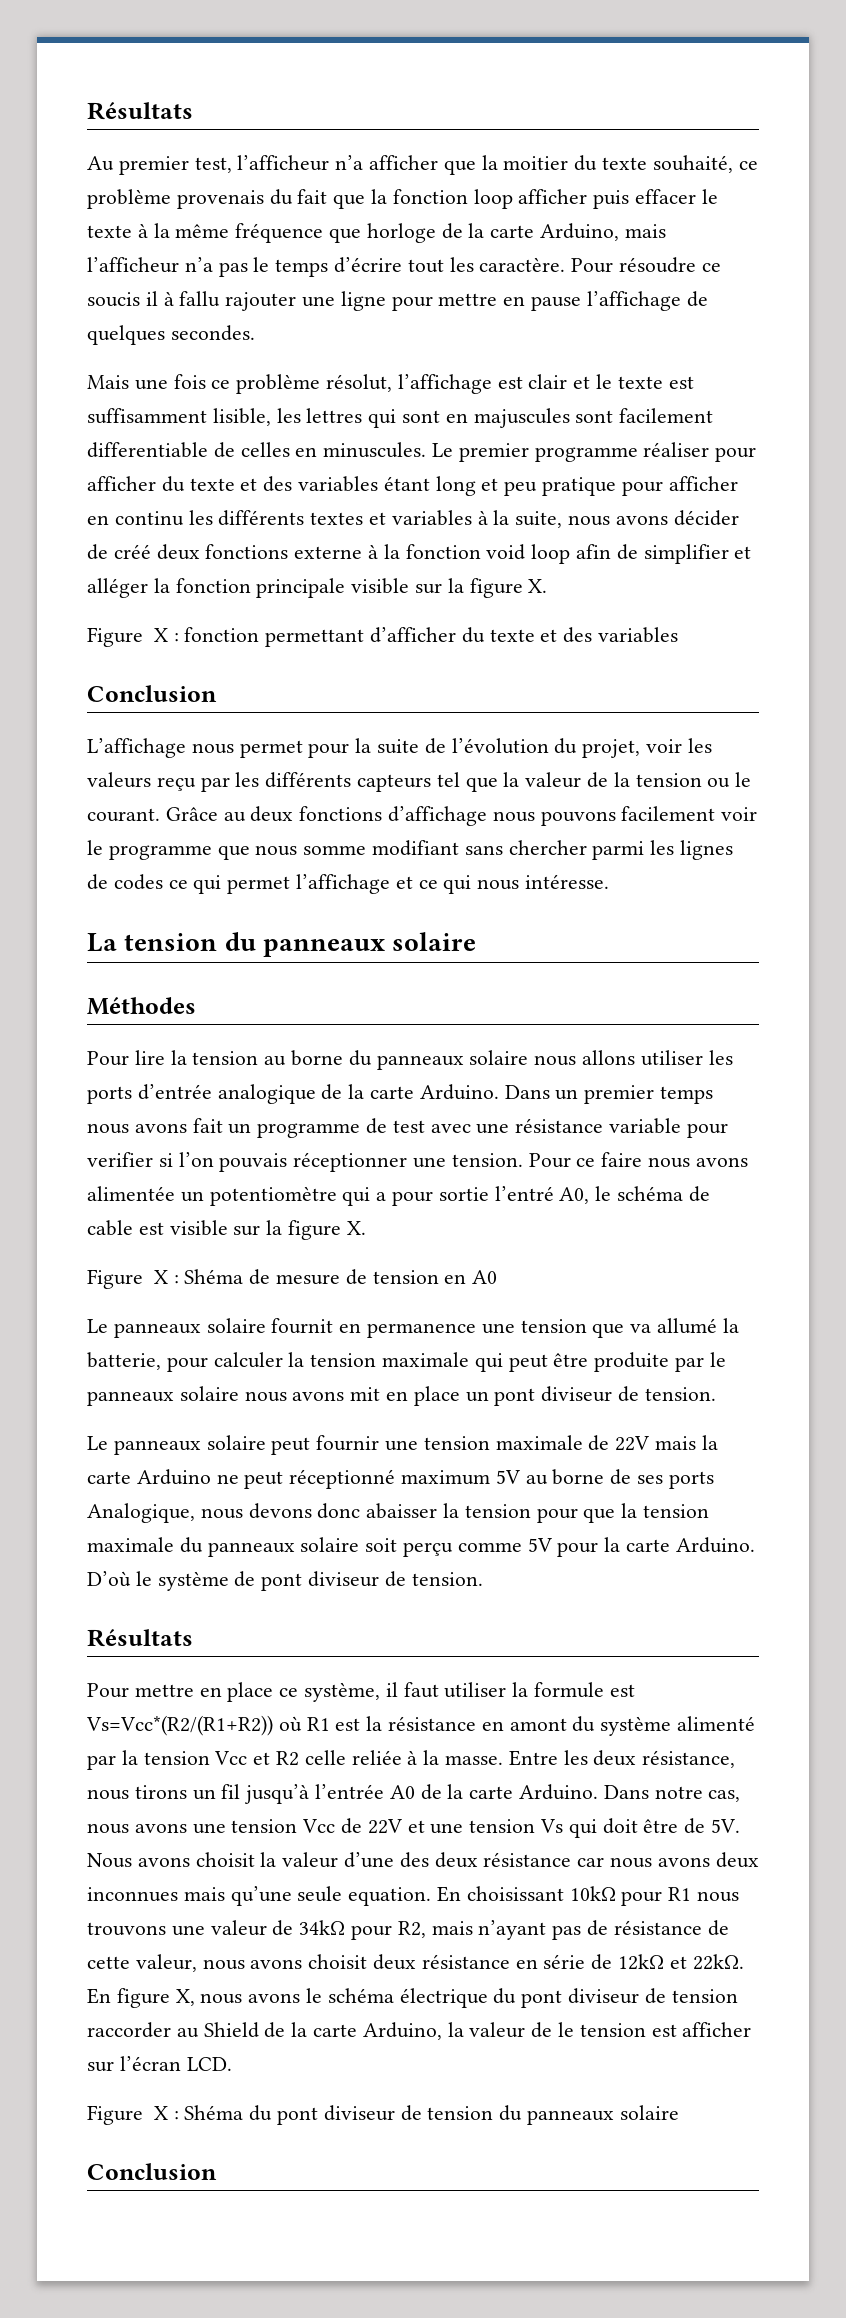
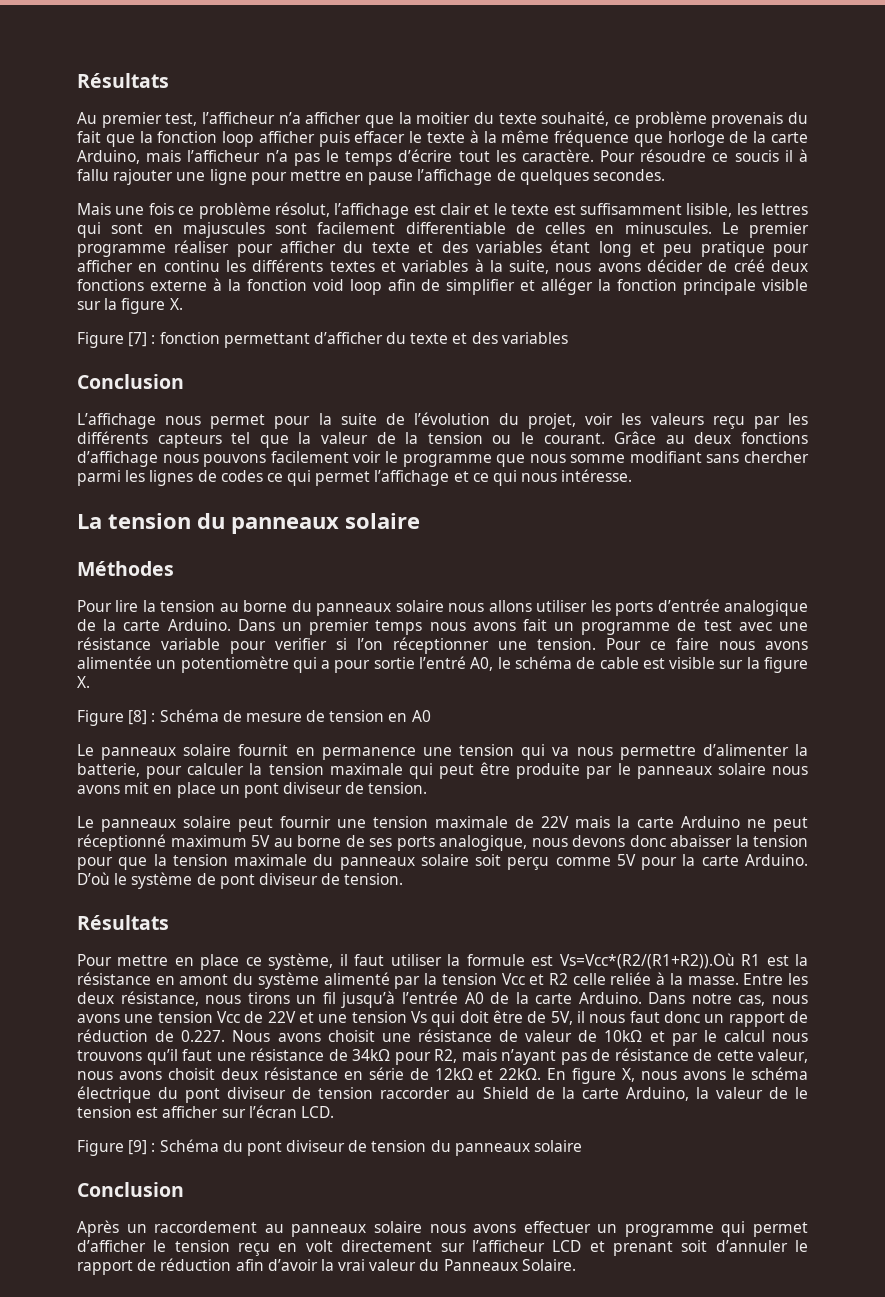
- Figure X : fonction permettant d’afficher du texte et des variables
+ Figure [7] : fonction permettant d’afficher du texte et des variables
- Dans un premier temps nous avons fait un programme de test avec une résistance variable pour verifier si l’on pouvais réceptionner une tension.
+ Dans un premier temps nous avons fait un programme de test avec une résistance variable pour verifier si l’on réceptionner une tension.
- Figure X : Shéma de mesure de tension en A0
+ Figure [8] : Schéma de mesure de tension en A0
- Le panneaux solaire fournit en permanence une tension que va allumé la batterie, pour calculer la tension maximale qui peut être produite par le panneaux solaire nous avons mit en place un pont diviseur de tension.
+ Le panneaux solaire fournit en permanence une tension qui va nous permettre d’alimenter la batterie, pour calculer la tension maximale qui peut être produite par le panneaux solaire nous avons mit en place un pont diviseur de tension.
- Le panneaux solaire peut fournir une tension maximale de 22V mais la carte Arduino ne peut réceptionné maximum 5V au borne de ses ports Analogique, nous devons donc abaisser la tension pour que la tension maximale du panneaux solaire soit perçu comme 5V pour la carte Arduino.
+ Le panneaux solaire peut fournir une tension maximale de 22V mais la carte Arduino ne peut réceptionné maximum 5V au borne de ses ports analogique, nous devons donc abaisser la tension pour que la tension maximale du panneaux solaire soit perçu comme 5V pour la carte Arduino.
- Pour mettre en place ce système, il faut utiliser la formule est Vs=Vcc*(R2/(R1+R2)) où R1 est la résistance en amont du système alimenté par la tension Vcc et R2 celle reliée à la masse.
+ Pour mettre en place ce système, il faut utiliser la formule est Vs=Vcc*(R2/(R1+R2)).Où R1 est la résistance en amont du système alimenté par la tension Vcc et R2 celle reliée à la masse.
- Dans notre cas, nous avons une tension Vcc de 22V et une tension Vs qui doit être de 5V. Nous avons choisit la valeur d’une des deux résistance car nous avons deux inconnues mais qu’une seule equation. En choisissant 10kΩ pour R1 nous trouvons une valeur de 34kΩ pour R2, mais n’ayant pas de résistance de cette valeur, nous avons choisit deux résistance en série de 12kΩ et 22kΩ.
+ Dans notre cas, nous avons une tension Vcc de 22V et une tension Vs qui doit être de 5V, il nous faut donc un rapport de réduction de 0.227. Nous avons choisit une résistance de valeur de 10kΩ et par le calcul nous trouvons qu’il faut une résistance de 34kΩ pour R2, mais n’ayant pas de résistance de cette valeur, nous avons choisit deux résistance en série de 12kΩ et 22kΩ.
- Figure X : Shéma du pont diviseur de tension du panneaux solaire
+ Figure [9] : Schéma du pont diviseur de tension du panneaux solaire
+ Après un raccordement au panneaux solaire nous avons effectuer un programme qui permet d’afficher le tension reçu en volt directement sur l’afficheur LCD et prenant soit d’annuler le rapport de réduction afin d’avoir la vrai valeur du Panneaux Solaire.

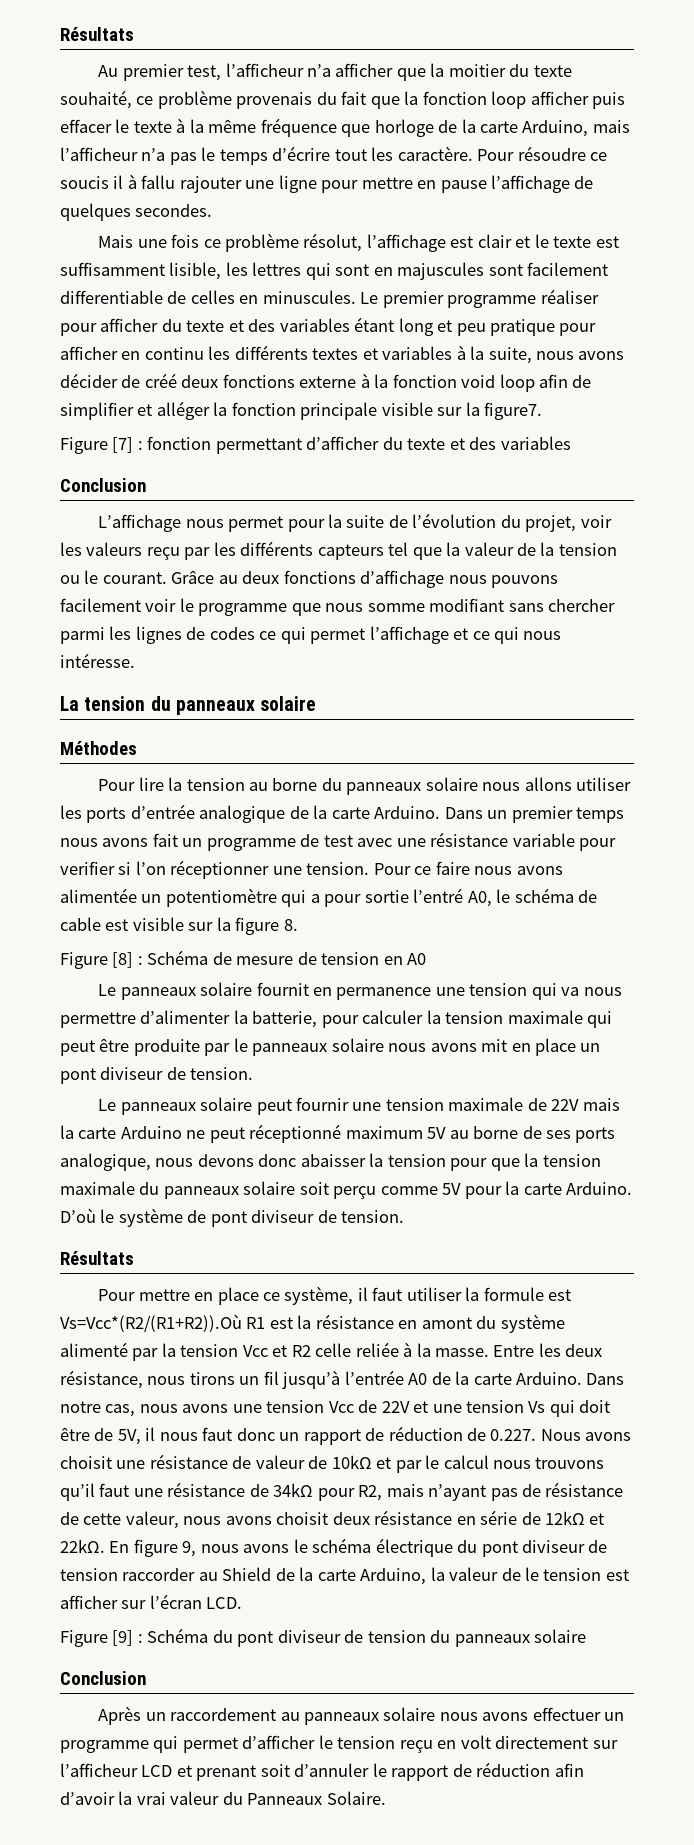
- Le premier programme réaliser pour afficher du texte et des variables étant long et peu pratique pour afficher en continu les différents textes et variables à la suite, nous avons décider de créé deux fonctions externe à la fonction void loop afin de simplifier et alléger la fonction principale visible sur la figure X.
+ Le premier programme réaliser pour afficher du texte et des variables étant long et peu pratique pour afficher en continu les différents textes et variables à la suite, nous avons décider de créé deux fonctions externe à la fonction void loop afin de simplifier et alléger la fonction principale visible sur la figure7.
- Pour ce faire nous avons alimentée un potentiomètre qui a pour sortie l’entré A0, le schéma de cable est visible sur la figure X.
+ Pour ce faire nous avons alimentée un potentiomètre qui a pour sortie l’entré A0, le schéma de cable est visible sur la figure 8.
- En figure X, nous avons le schéma électrique du pont diviseur de tension raccorder au Shield de la carte Arduino, la valeur de le tension est afficher sur l’écran LCD.
+ En figure 9, nous avons le schéma électrique du pont diviseur de tension raccorder au Shield de la carte Arduino, la valeur de le tension est afficher sur l’écran LCD.

